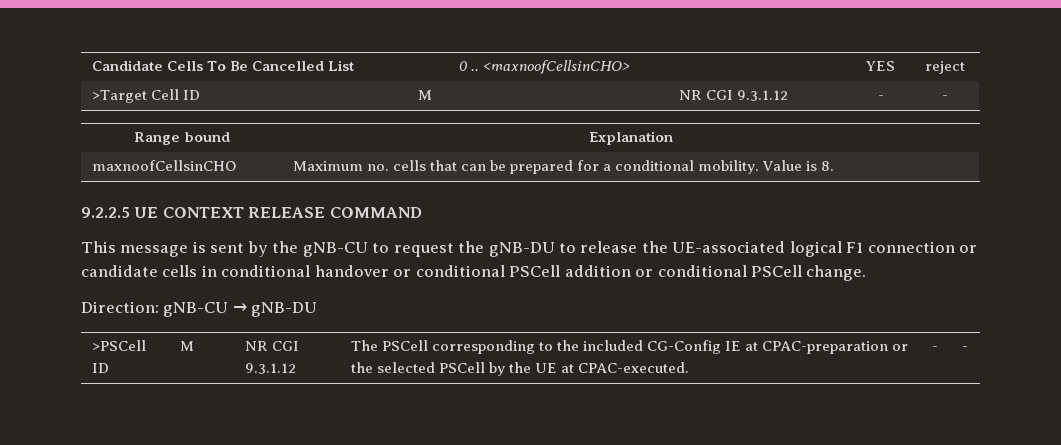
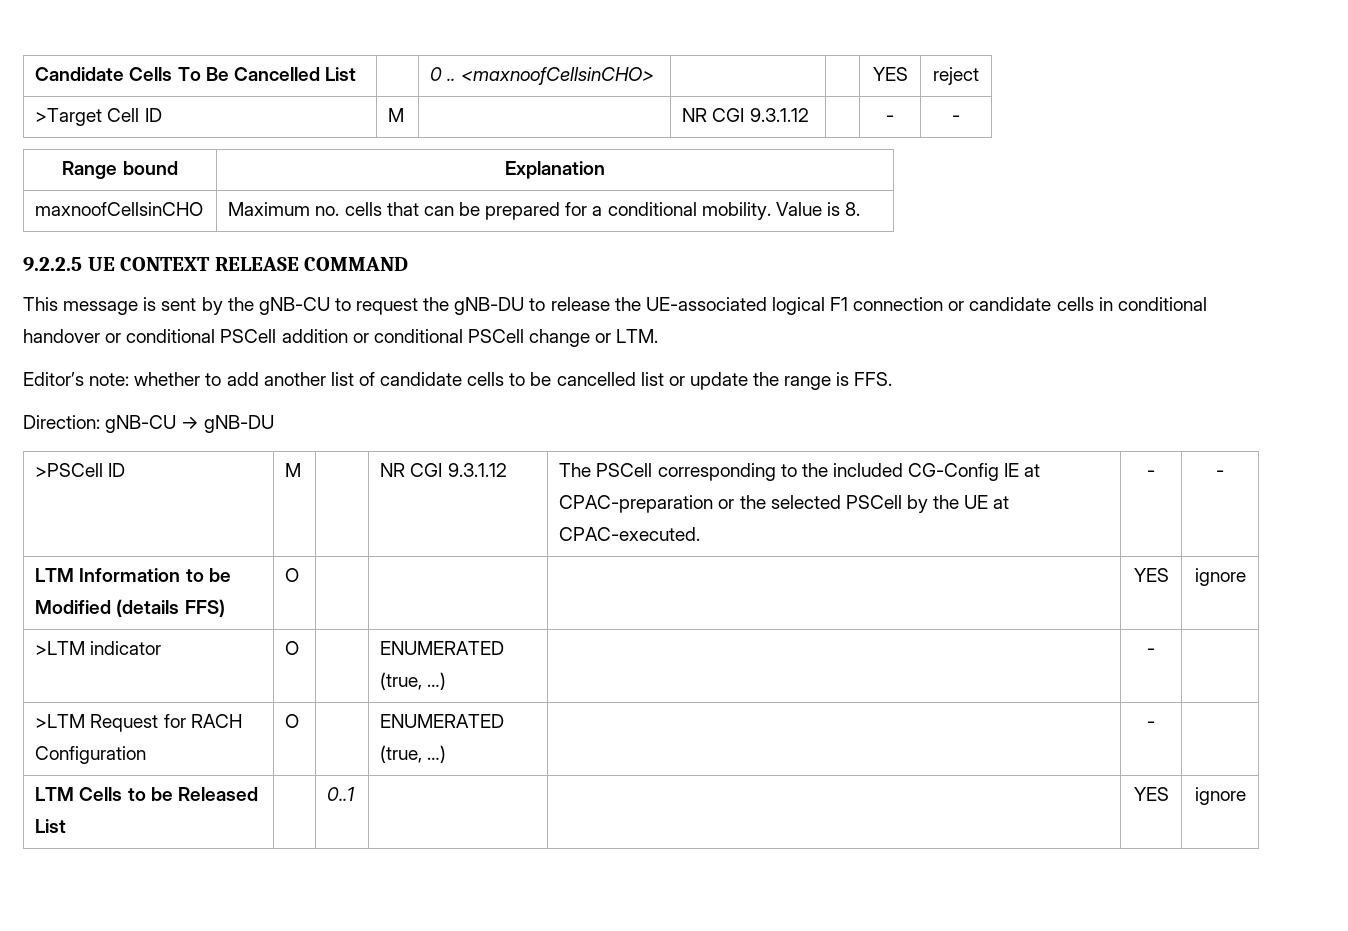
- This message is sent by the gNB-CU to request the gNB-DU to release the UE-associated logical F1 connection or candidate cells in conditional handover or conditional PSCell addition or conditional PSCell change.
+ This message is sent by the gNB-CU to request the gNB-DU to release the UE-associated logical F1 connection or candidate cells in conditional handover or conditional PSCell addition or conditional PSCell change or LTM.
+ Editor’s note: whether to add another list of candidate cells to be cancelled list or update the range is FFS.
+ LTM Information to be Modified (details FFS) | O | | | | YES | ignore
+ >LTM indicator | O | | ENUMERATED (true, …) | | - |
+ >LTM Request for RACH Configuration | O | | ENUMERATED (true, …) | | - |
+ LTM Cells to be Released List | | 0..1 | | | YES | ignore

